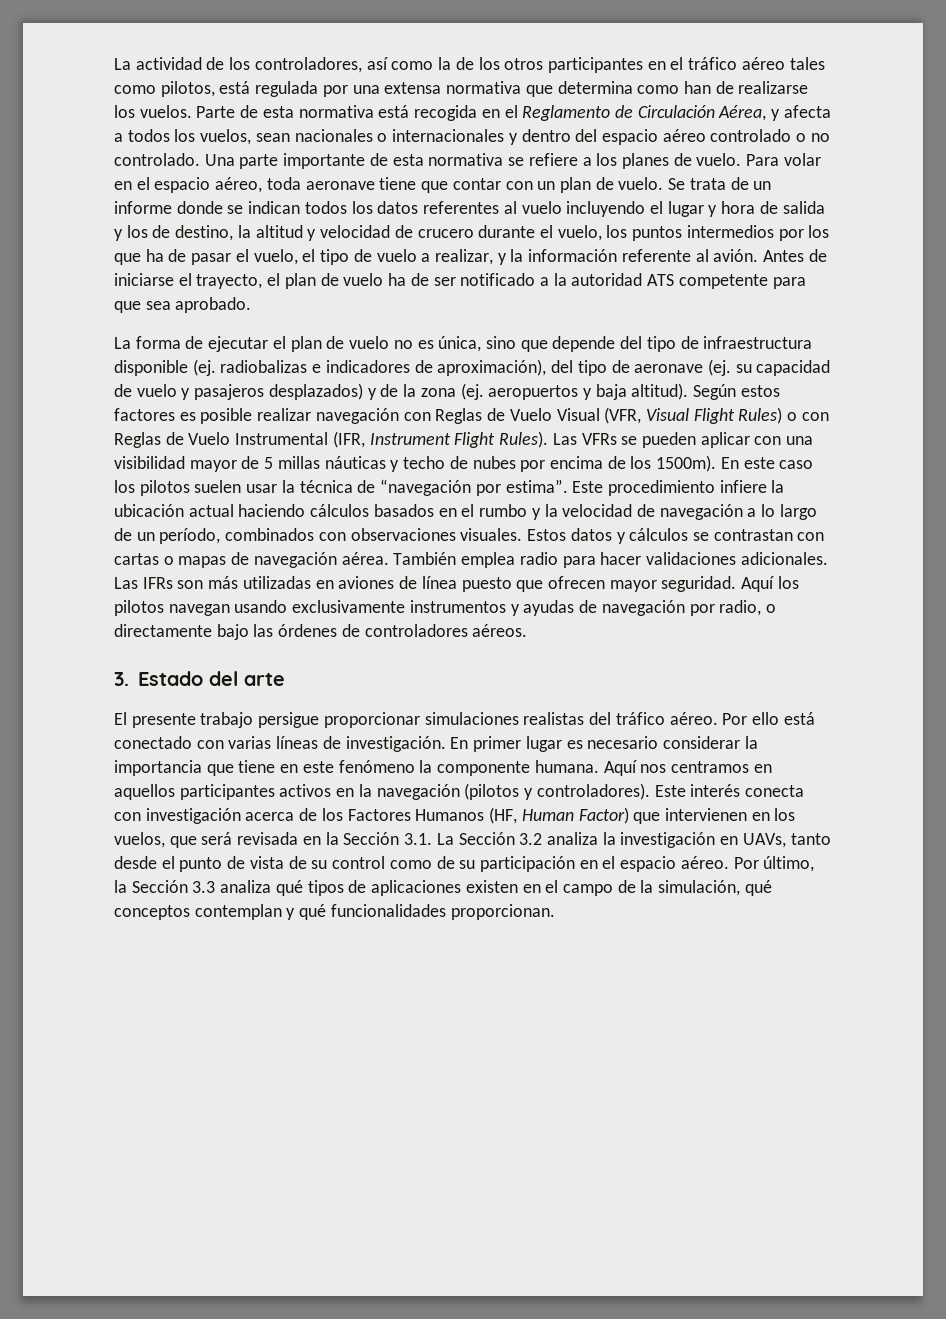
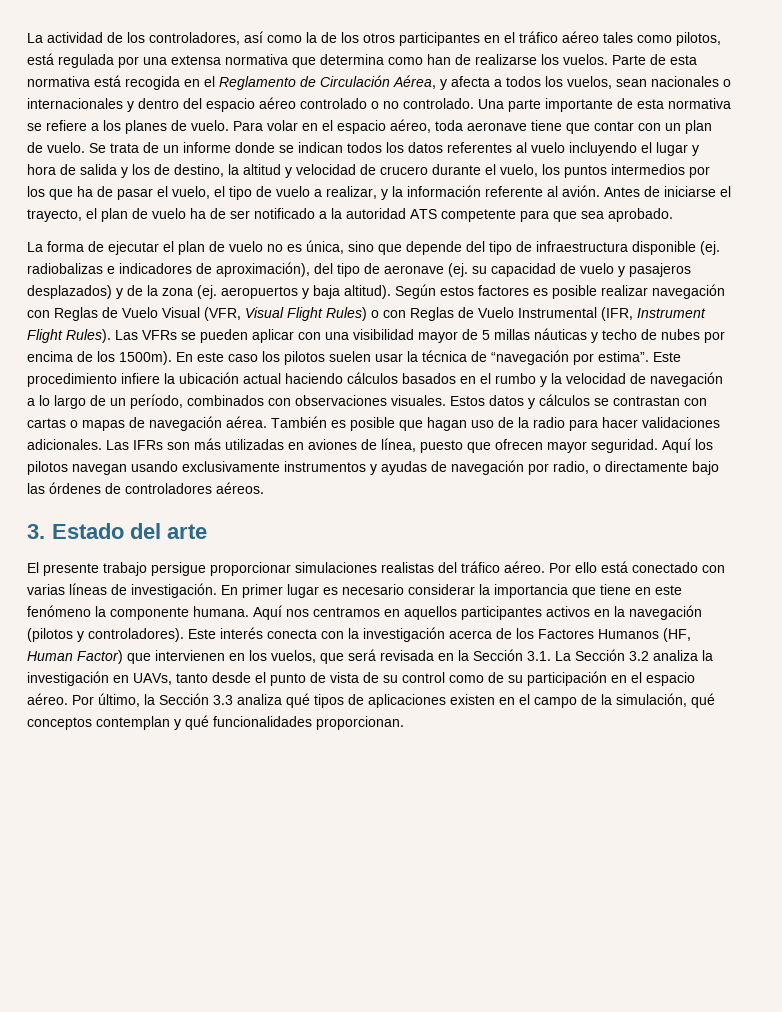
- También emplea radio para hacer validaciones adicionales.
+ También es posible que hagan uso de la radio para hacer validaciones adicionales.
- Las IFRs son más utilizadas en aviones de línea puesto que ofrecen mayor seguridad.
+ Las IFRs son más utilizadas en aviones de línea, puesto que ofrecen mayor seguridad.
- Este interés conecta con investigación acerca de los Factores Humanos (HF, Human Factor) que intervienen en los vuelos, que será revisada en la Sección 3.1. La Sección 3.2 analiza la investigación en UAVs, tanto desde el punto de vista de su control como de su participación en el espacio aéreo.
+ Este interés conecta con la investigación acerca de los Factores Humanos (HF, Human Factor) que intervienen en los vuelos, que será revisada en la Sección 3.1. La Sección 3.2 analiza la investigación en UAVs, tanto desde el punto de vista de su control como de su participación en el espacio aéreo.

